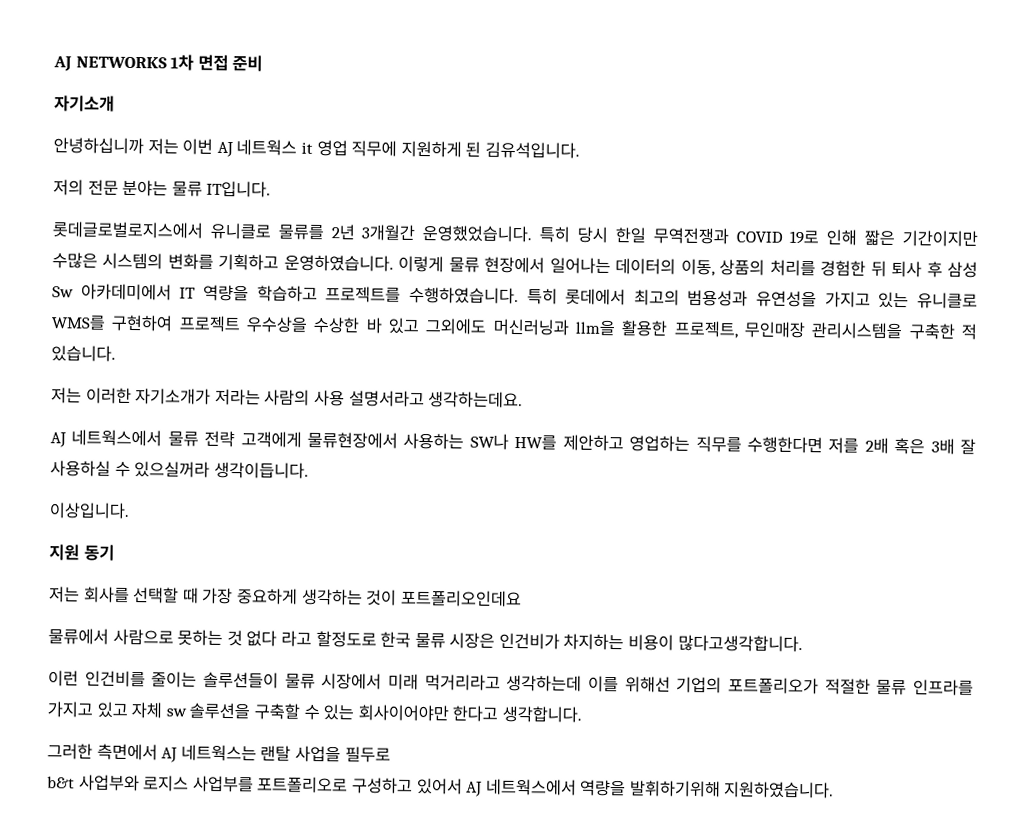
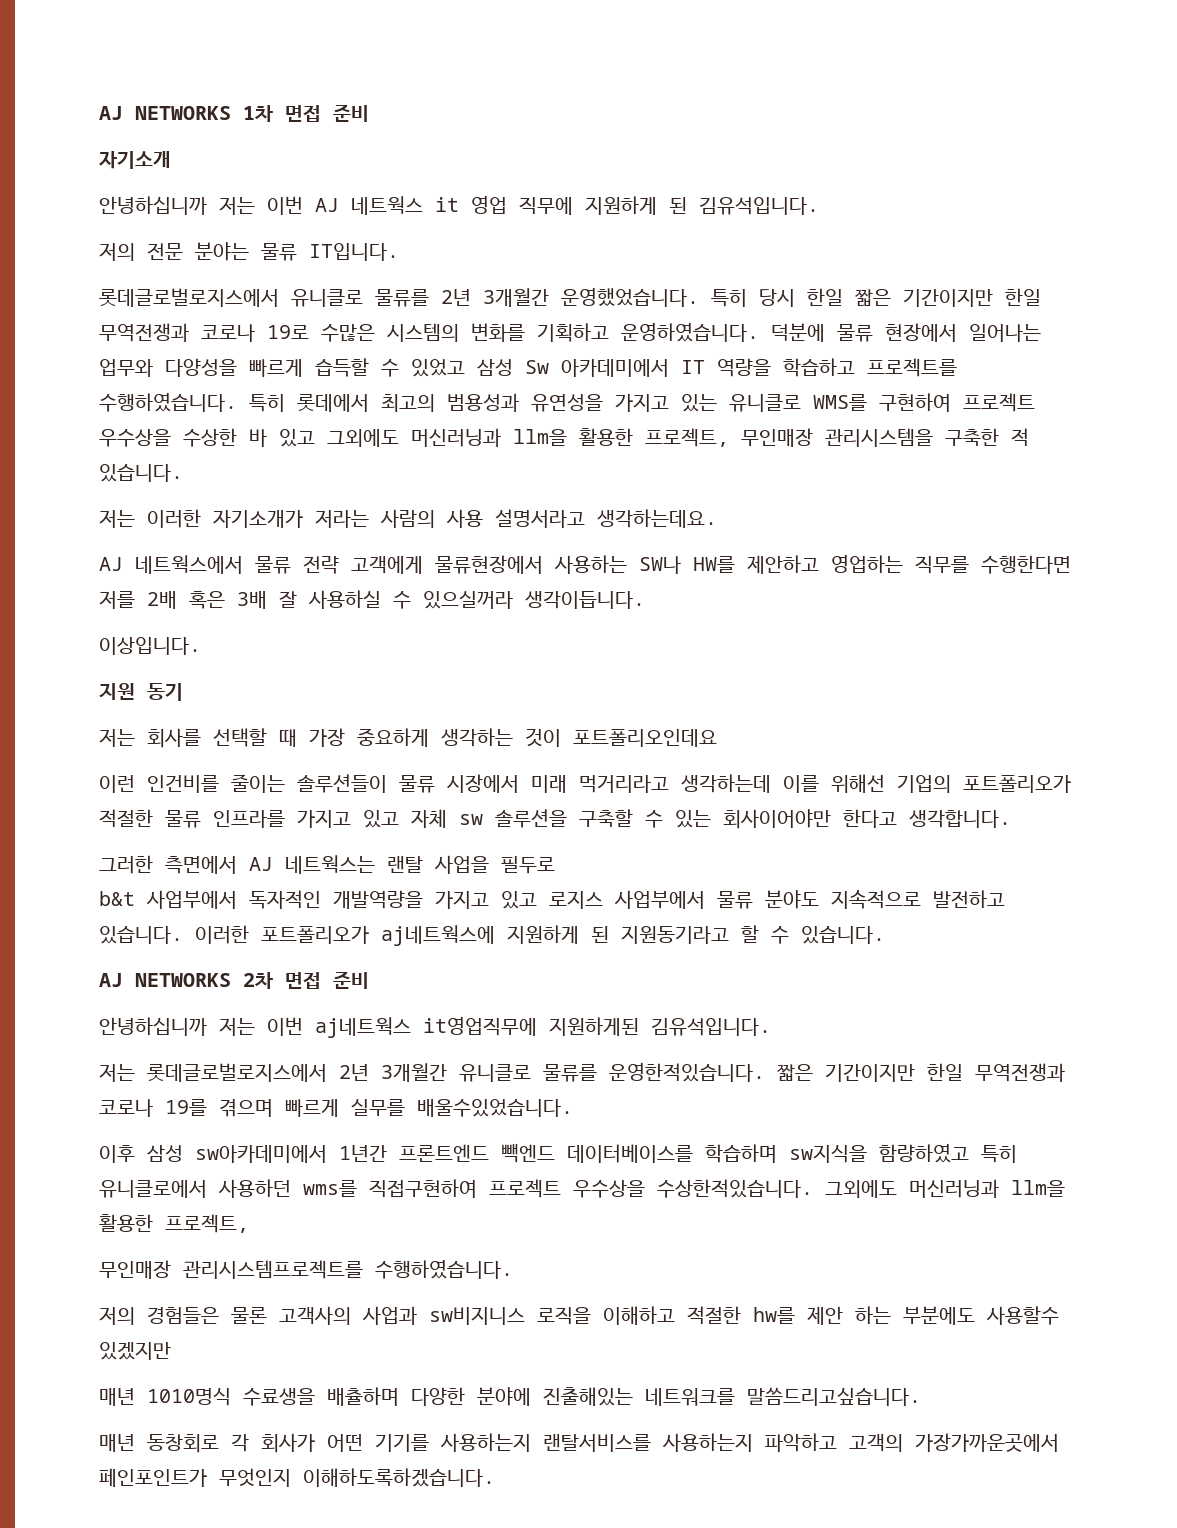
- 특히 당시 한일 무역전쟁과 COVID 19로 인해 짧은 기간이지만 수많은 시스템의 변화를 기획하고 운영하였습니다.
+ 특히 당시 한일 짧은 기간이지만 한일 무역전쟁과 코로나 19로 수많은 시스템의 변화를 기획하고 운영하였습니다.
- 이렇게 물류 현장에서 일어나는 데이터의 이동, 상품의 처리를 경험한 뒤 퇴사 후 삼성 Sw 아카데미에서 IT 역량을 학습하고 프로젝트를 수행하였습니다.
+ 덕분에 물류 현장에서 일어나는 업무와 다양성을 빠르게 습득할 수 있었고 삼성 Sw 아카데미에서 IT 역량을 학습하고 프로젝트를 수행하였습니다.
- 물류에서 사람으로 못하는 것 없다 라고 할정도로 한국 물류 시장은 인건비가 차지하는 비용이 많다고생각합니다.
- b&t 사업부와 로지스 사업부를 포트폴리오로 구성하고 있어서 AJ 네트웍스에서 역량을 발휘하기위해 지원하였습니다.
+ b&t 사업부에서 독자적인 개발역량을 가지고 있고 로지스 사업부에서 물류 분야도 지속적으로 발전하고 있습니다. 이러한 포트폴리오가 aj네트웍스에 지원하게 된 지원동기라고 할 수 있습니다.
+ AJ NETWORKS 2차 면접 준비
+ 안녕하십니까 저는 이번 aj네트웍스 it영업직무에 지원하게된 김유석입니다.
+ 저는 롯데글로벌로지스에서 2년 3개월간 유니클로 물류를 운영한적있습니다. 짧은 기간이지만 한일 무역전쟁과 코로나 19를 겪으며 빠르게 실무를 배울수있었습니다.
+ 이후 삼성 sw아카데미에서 1년간 프론트엔드 빽엔드 데이터베이스를 학습하며 sw지식을 함량하였고 특히 유니클로에서 사용하던 wms를 직접구현하여 프로젝트 우수상을 수상한적있습니다. 그외에도 머신러닝과 llm을 활용한 프로젝트,
+ 무인매장 관리시스템프로젝트를 수행하였습니다.
+ 저의 경험들은 물론 고객사의 사업과 sw비지니스 로직을 이해하고 적절한 hw를 제안 하는 부분에도 사용할수 있겠지만
+ 매년 1010명식 수료생을 배츌하며 다양한 분야에 진출해있는 네트워크를 말씀드리고싶습니다.
+ 매년 동창회로 각 회사가 어떤 기기를 사용하는지 랜탈서비스를 사용하는지 파악하고 고객의 가장가까운곳에서 페인포인트가 무엇인지 이해하도록하겠습니다.

